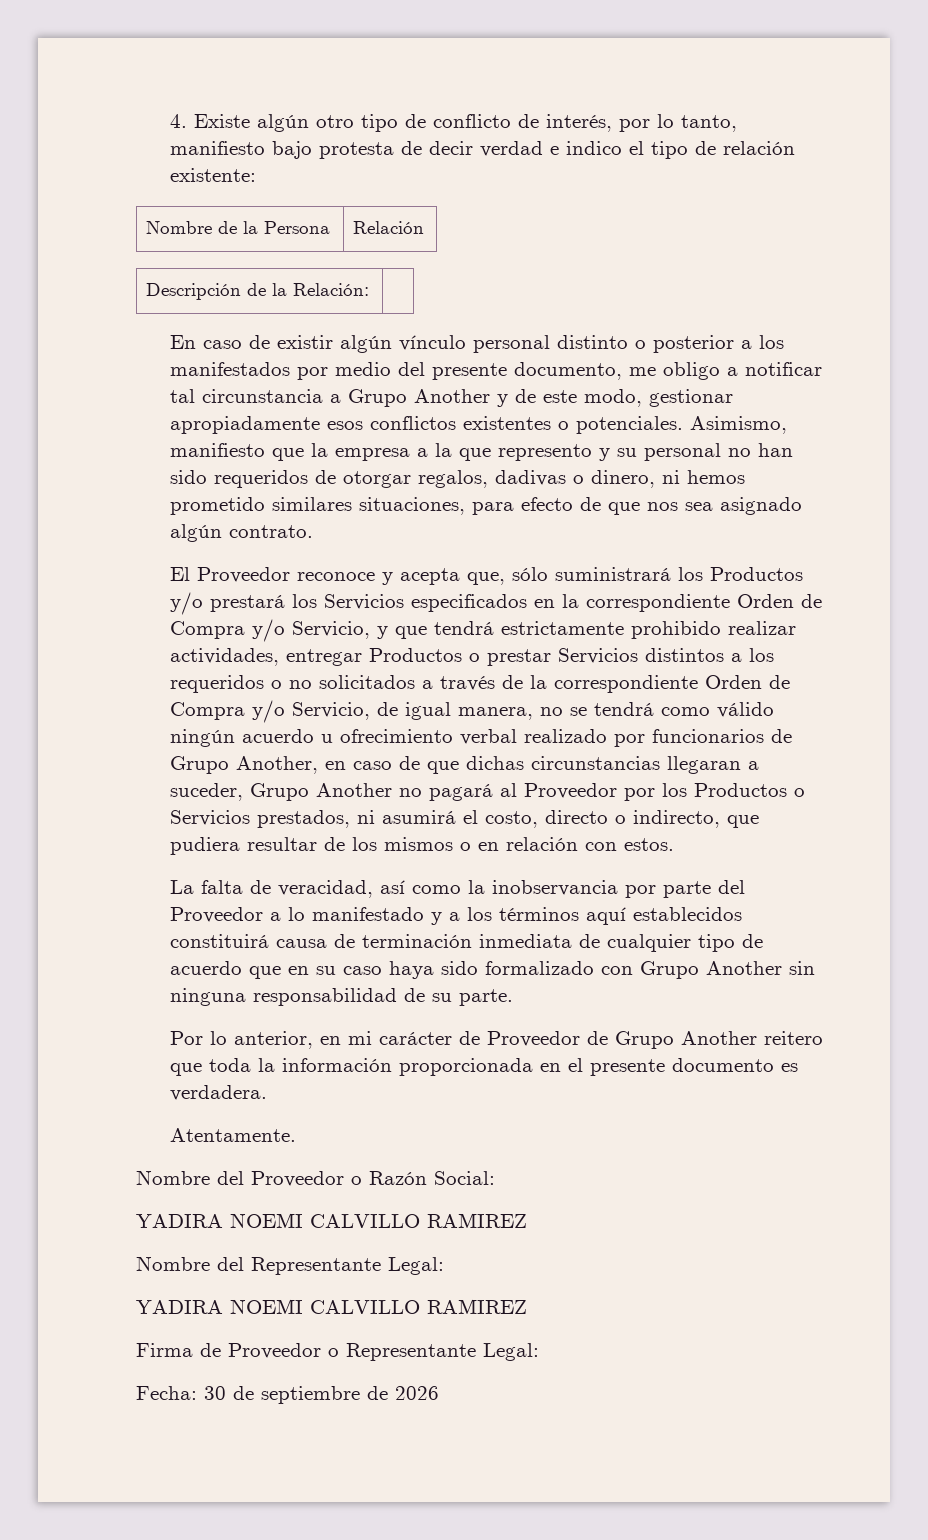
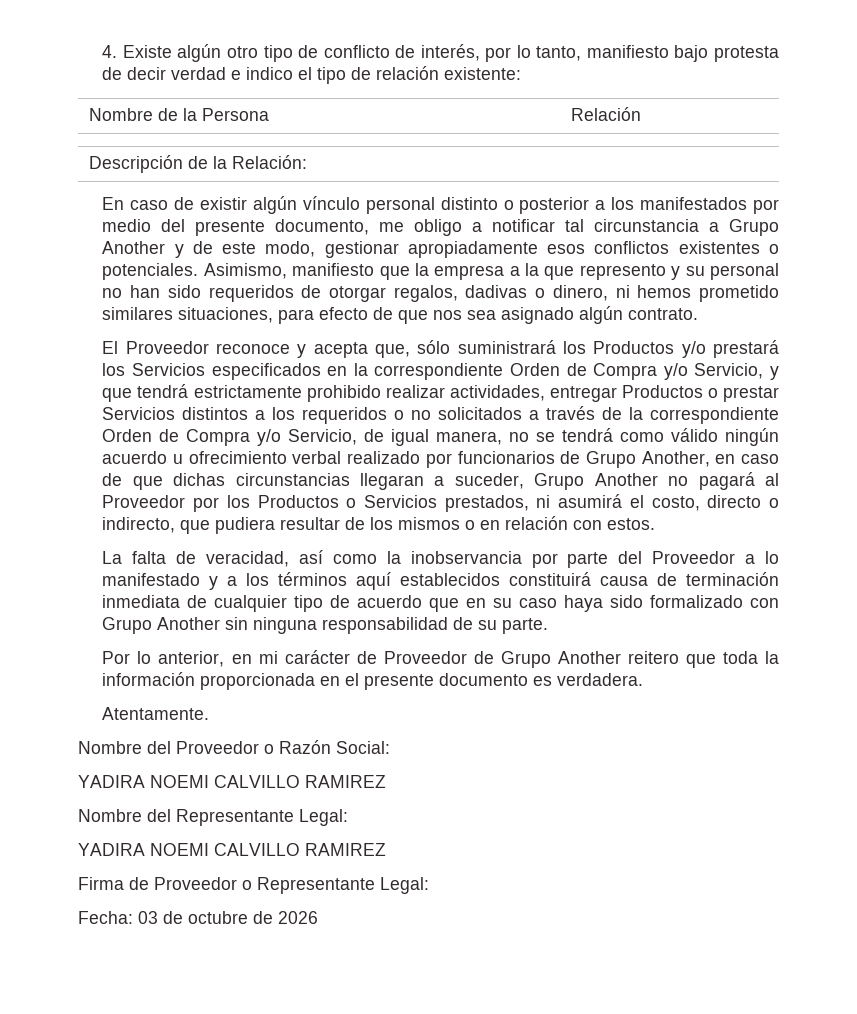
- Fecha: 30 de septiembre de 2026
+ Fecha: 03 de octubre de 2026

